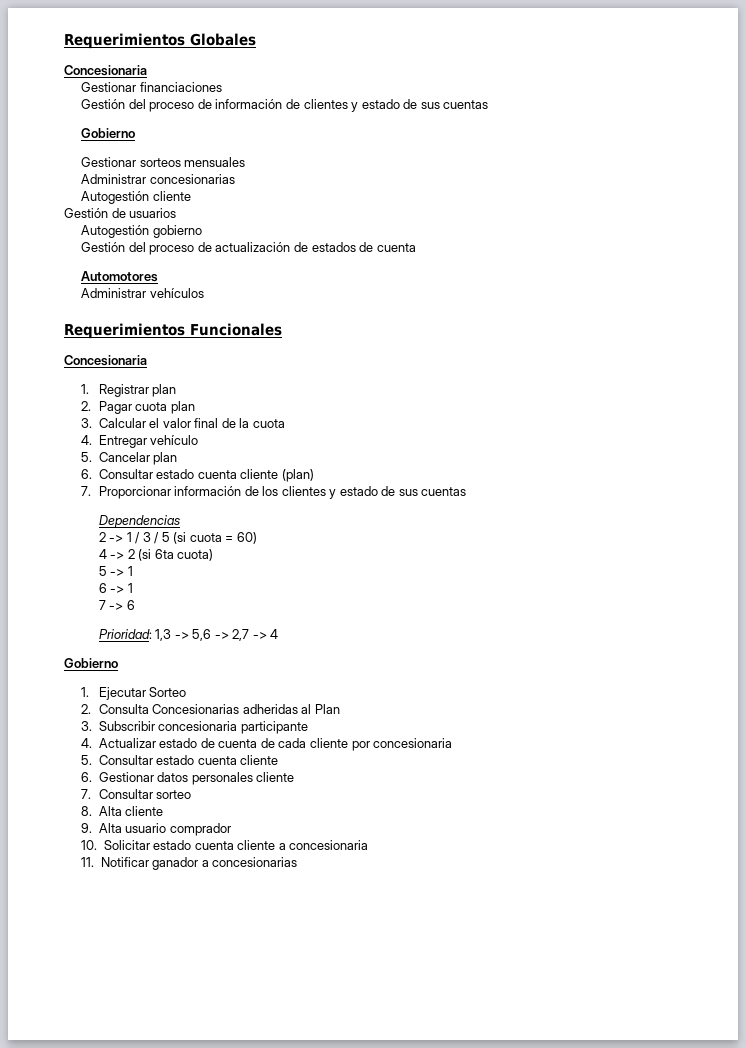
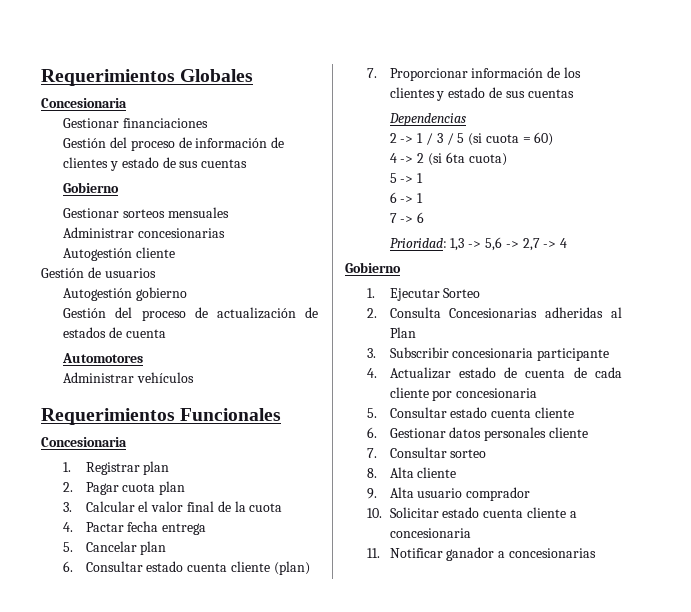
- 4. Entregar vehículo
+ 4. Pactar fecha entrega

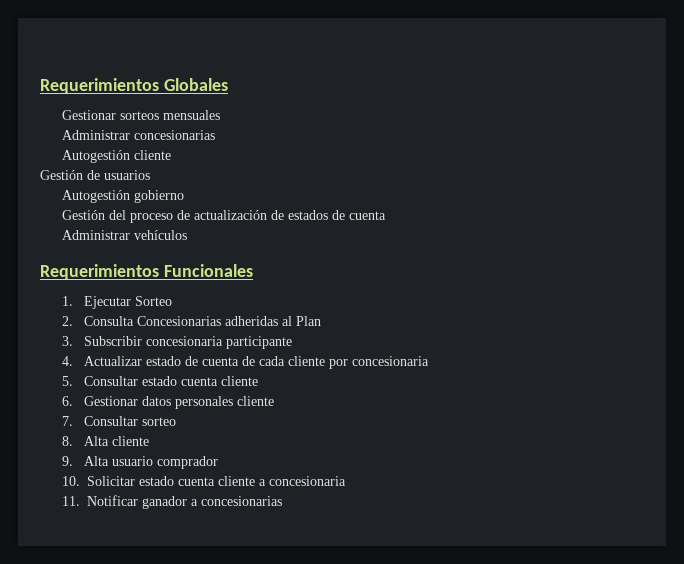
  Requerimientos Globales
- Concesionaria
- Gestionar financiaciones
- Gestión del proceso de información de clientes y estado de sus cuentas
- Gobierno
- Automotores
  Requerimientos Funcionales
- Concesionaria
- 1. Registrar plan
- 2. Pagar cuota plan
- 3. Calcular el valor final de la cuota
- 4. Pactar fecha entrega
- 5. Cancelar plan
- 6. Consultar estado cuenta cliente (plan)
- 7. Proporcionar información de los clientes y estado de sus cuentas
- Dependencias
- 2 -> 1 / 3 / 5 (si cuota = 60)
- 4 -> 2 (si 6ta cuota)
- 5 -> 1
- 6 -> 1
- 7 -> 6
- Prioridad: 1,3 -> 5,6 -> 2,7 -> 4
- Gobierno

